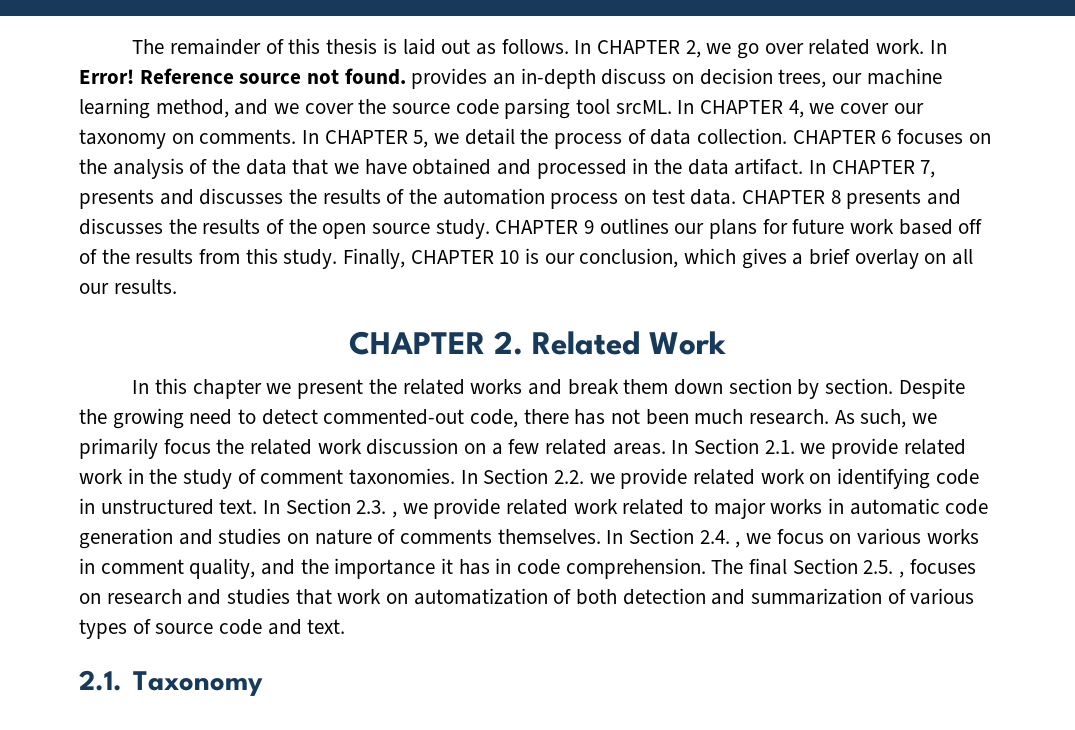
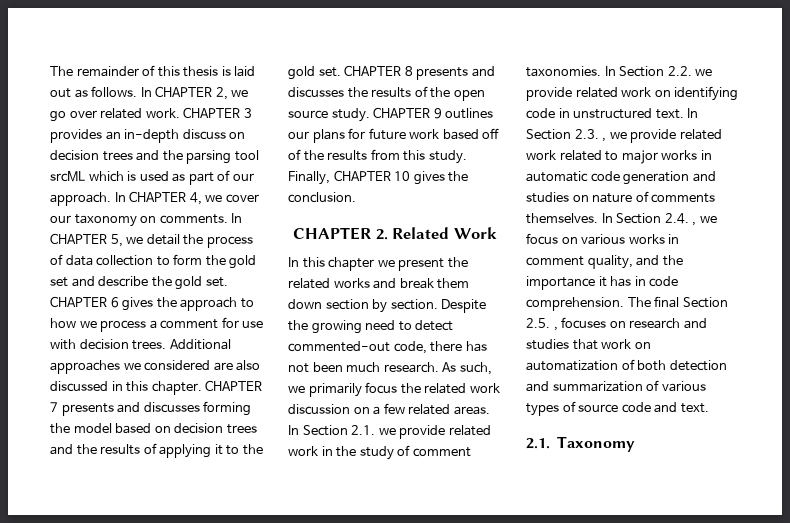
- In Error! Reference source not found. provides an in-depth discuss on decision trees, our machine learning method, and we cover the source code parsing tool srcML.
+ CHAPTER 3 provides an in-depth discuss on decision trees and the parsing tool srcML which is used as part of our approach.
- In CHAPTER 5, we detail the process of data collection. CHAPTER 6 focuses on the analysis of the data that we have obtained and processed in the data artifact. In CHAPTER 7, presents and discusses the results of the automation process on test data.
+ In CHAPTER 5, we detail the process of data collection to form the gold set and describe the gold set. CHAPTER 6 gives the approach to how we process a comment for use with decision trees. Additional approaches we considered are also discussed in this chapter. CHAPTER 7 presents and discusses forming the model based on decision trees and the results of applying it to the gold set.
- Finally, CHAPTER 10 is our conclusion, which gives a brief overlay on all our results.
+ Finally, CHAPTER 10 gives the conclusion.

